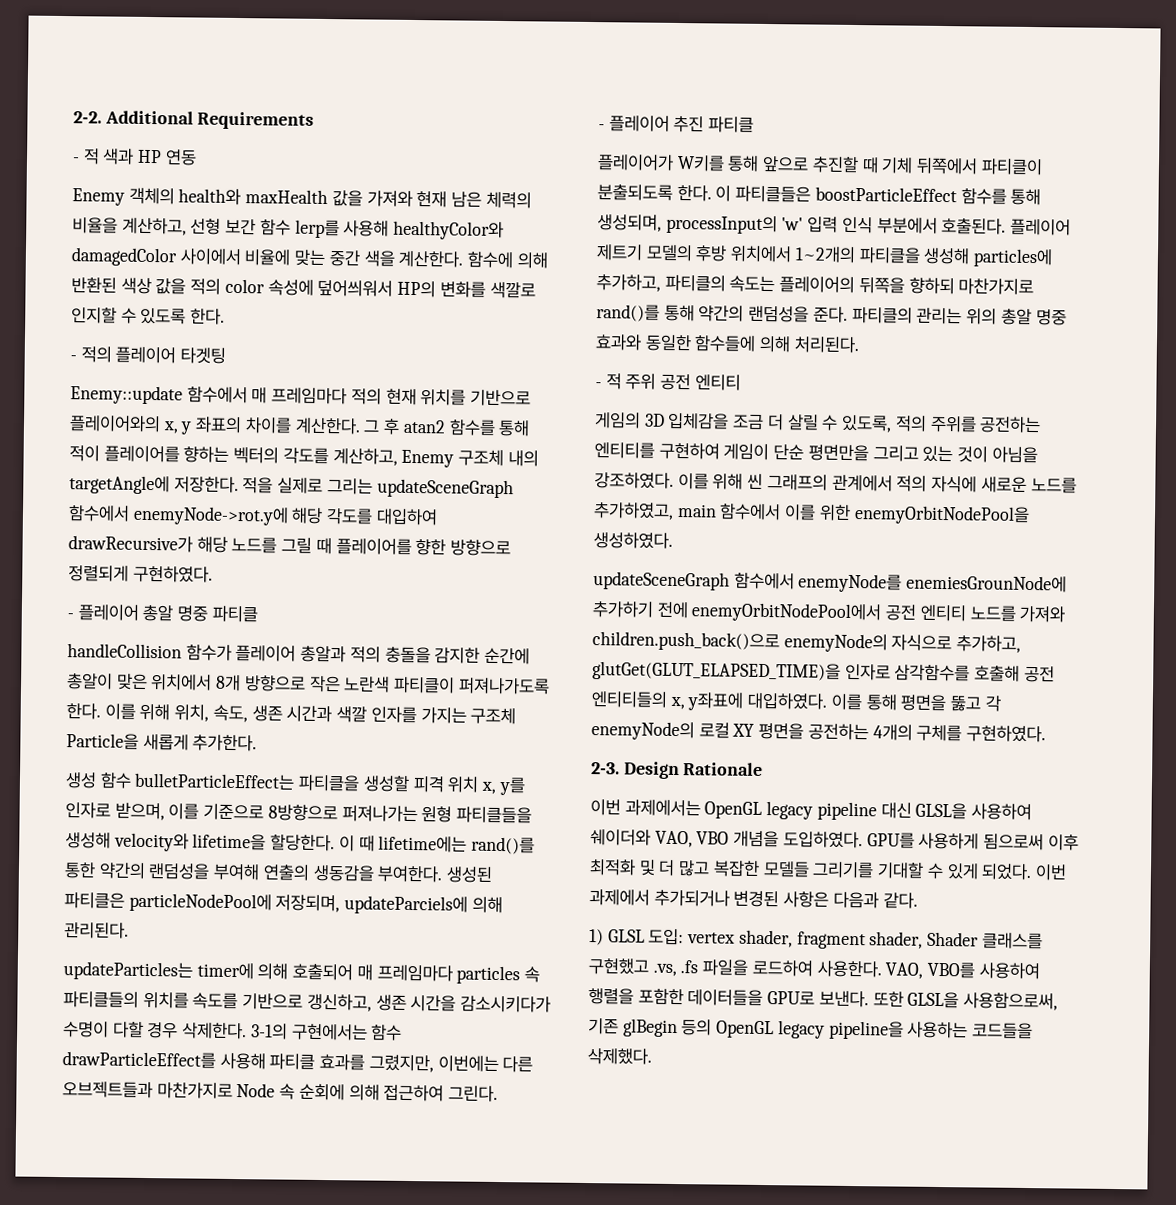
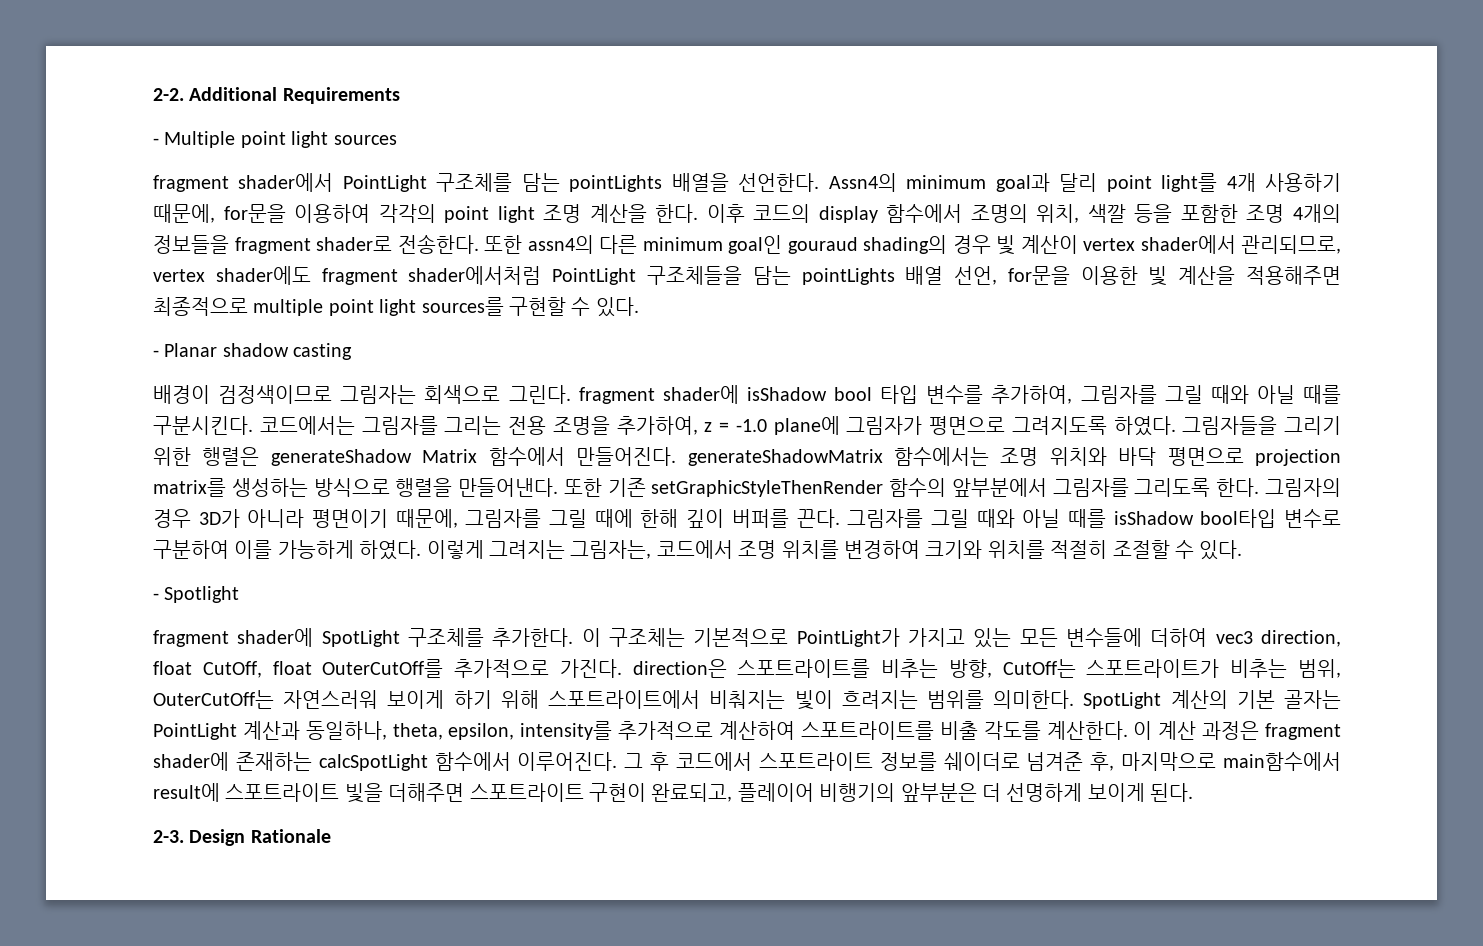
- - 적 색과 HP 연동
- Enemy 객체의 health와 maxHealth 값을 가져와 현재 남은 체력의 비율을 계산하고, 선형 보간 함수 lerp를 사용해 healthyColor와 damagedColor 사이에서 비율에 맞는 중간 색을 계산한다. 함수에 의해 반환된 색상 값을 적의 color 속성에 덮어씌워서 HP의 변화를 색깔로 인지할 수 있도록 한다.
- - 적의 플레이어 타겟팅
- Enemy::update 함수에서 매 프레임마다 적의 현재 위치를 기반으로 플레이어와의 x, y 좌표의 차이를 계산한다. 그 후 atan2 함수를 통해 적이 플레이어를 향하는 벡터의 각도를 계산하고, Enemy 구조체 내의 targetAngle에 저장한다. 적을 실제로 그리는 updateSceneGraph 함수에서 enemyNode->rot.y에 해당 각도를 대입하여 drawRecursive가 해당 노드를 그릴 때 플레이어를 향한 방향으로 정렬되게 구현하였다.
- - 플레이어 총알 명중 파티클
- handleCollision 함수가 플레이어 총알과 적의 충돌을 감지한 순간에 총알이 맞은 위치에서 8개 방향으로 작은 노란색 파티클이 퍼져나가도록 한다. 이를 위해 위치, 속도, 생존 시간과 색깔 인자를 가지는 구조체 Particle을 새롭게 추가한다.
- 생성 함수 bulletParticleEffect는 파티클을 생성할 피격 위치 x, y를 인자로 받으며, 이를 기준으로 8방향으로 퍼져나가는 원형 파티클들을 생성해 velocity와 lifetime을 할당한다. 이 때 lifetime에는 rand()를 통한 약간의 랜덤성을 부여해 연출의 생동감을 부여한다. 생성된 파티클은 particleNodePool에 저장되며, updateParciels에 의해 관리된다.
- updateParticles는 timer에 의해 호출되어 매 프레임마다 particles 속 파티클들의 위치를 속도를 기반으로 갱신하고, 생존 시간을 감소시키다가 수명이 다할 경우 삭제한다. 3-1의 구현에서는 함수 drawParticleEffect를 사용해 파티클 효과를 그렸지만, 이번에는 다른 오브젝트들과 마찬가지로 Node 속 순회에 의해 접근하여 그린다.
- - 플레이어 추진 파티클
- 플레이어가 W키를 통해 앞으로 추진할 때 기체 뒤쪽에서 파티클이 분출되도록 한다. 이 파티클들은 boostParticleEffect 함수를 통해 생성되며, processInput의 'w' 입력 인식 부분에서 호출된다. 플레이어 제트기 모델의 후방 위치에서 1~2개의 파티클을 생성해 particles에 추가하고, 파티클의 속도는 플레이어의 뒤쪽을 향하되 마찬가지로 rand()를 통해 약간의 랜덤성을 준다. 파티클의 관리는 위의 총알 명중 효과와 동일한 함수들에 의해 처리된다.
- - 적 주위 공전 엔티티
- 게임의 3D 입체감을 조금 더 살릴 수 있도록, 적의 주위를 공전하는 엔티티를 구현하여 게임이 단순 평면만을 그리고 있는 것이 아님을 강조하였다. 이를 위해 씬 그래프의 관계에서 적의 자식에 새로운 노드를 추가하였고, main 함수에서 이를 위한 enemyOrbitNodePool을 생성하였다.
- updateSceneGraph 함수에서 enemyNode를 enemiesGrounNode에 추가하기 전에 enemyOrbitNodePool에서 공전 엔티티 노드를 가져와 children.push_back()으로 enemyNode의 자식으로 추가하고, glutGet(GLUT_ELAPSED_TIME)을 인자로 삼각함수를 호출해 공전 엔티티들의 x, y좌표에 대입하였다. 이를 통해 평면을 뚫고 각 enemyNode의 로컬 XY 평면을 공전하는 4개의 구체를 구현하였다.
+ - Multiple point light sources
+ fragment shader에서 PointLight 구조체를 담는 pointLights 배열을 선언한다. Assn4의 minimum goal과 달리 point light를 4개 사용하기 때문에, for문을 이용하여 각각의 point light 조명 계산을 한다. 이후 코드의 display 함수에서 조명의 위치, 색깔 등을 포함한 조명 4개의 정보들을 fragment shader로 전송한다. 또한 assn4의 다른 minimum goal인 gouraud shading의 경우 빛 계산이 vertex shader에서 관리되므로, vertex shader에도 fragment shader에서처럼 PointLight 구조체들을 담는 pointLights 배열 선언, for문을 이용한 빛 계산을 적용해주면 최종적으로 multiple point light sources를 구현할 수 있다.
+ - Planar shadow casting
+ 배경이 검정색이므로 그림자는 회색으로 그린다. fragment shader에 isShadow bool 타입 변수를 추가하여, 그림자를 그릴 때와 아닐 때를 구분시킨다. 코드에서는 그림자를 그리는 전용 조명을 추가하여, z = -1.0 plane에 그림자가 평면으로 그려지도록 하였다. 그림자들을 그리기 위한 행렬은 generateShadow Matrix 함수에서 만들어진다. generateShadowMatrix 함수에서는 조명 위치와 바닥 평면으로 projection matrix를 생성하는 방식으로 행렬을 만들어낸다. 또한 기존 setGraphicStyleThenRender 함수의 앞부분에서 그림자를 그리도록 한다. 그림자의 경우 3D가 아니라 평면이기 때문에, 그림자를 그릴 때에 한해 깊이 버퍼를 끈다. 그림자를 그릴 때와 아닐 때를 isShadow bool타입 변수로 구분하여 이를 가능하게 하였다. 이렇게 그려지는 그림자는, 코드에서 조명 위치를 변경하여 크기와 위치를 적절히 조절할 수 있다.
+ - Spotlight
+ fragment shader에 SpotLight 구조체를 추가한다. 이 구조체는 기본적으로 PointLight가 가지고 있는 모든 변수들에 더하여 vec3 direction, float CutOff, float OuterCutOff를 추가적으로 가진다. direction은 스포트라이트를 비추는 방향, CutOff는 스포트라이트가 비추는 범위, OuterCutOff는 자연스러워 보이게 하기 위해 스포트라이트에서 비춰지는 빛이 흐려지는 범위를 의미한다. SpotLight 계산의 기본 골자는 PointLight 계산과 동일하나, theta, epsilon, intensity를 추가적으로 계산하여 스포트라이트를 비출 각도를 계산한다. 이 계산 과정은 fragment shader에 존재하는 calcSpotLight 함수에서 이루어진다. 그 후 코드에서 스포트라이트 정보를 쉐이더로 넘겨준 후, 마지막으로 main함수에서 result에 스포트라이트 빛을 더해주면 스포트라이트 구현이 완료되고, 플레이어 비행기의 앞부분은 더 선명하게 보이게 된다.
  2-3. Design Rationale
- 이번 과제에서는 OpenGL legacy pipeline 대신 GLSL을 사용하여 쉐이더와 VAO, VBO 개념을 도입하였다. GPU를 사용하게 됨으로써 이후 최적화 및 더 많고 복잡한 모델들 그리기를 기대할 수 있게 되었다. 이번 과제에서 추가되거나 변경된 사항은 다음과 같다.
- 1) GLSL 도입: vertex shader, fragment shader, Shader 클래스를 구현했고 .vs, .fs 파일을 로드하여 사용한다. VAO, VBO를 사용하여 행렬을 포함한 데이터들을 GPU로 보낸다. 또한 GLSL을 사용함으로써, 기존 glBegin 등의 OpenGL legacy pipeline을 사용하는 코드들을 삭제했다.

